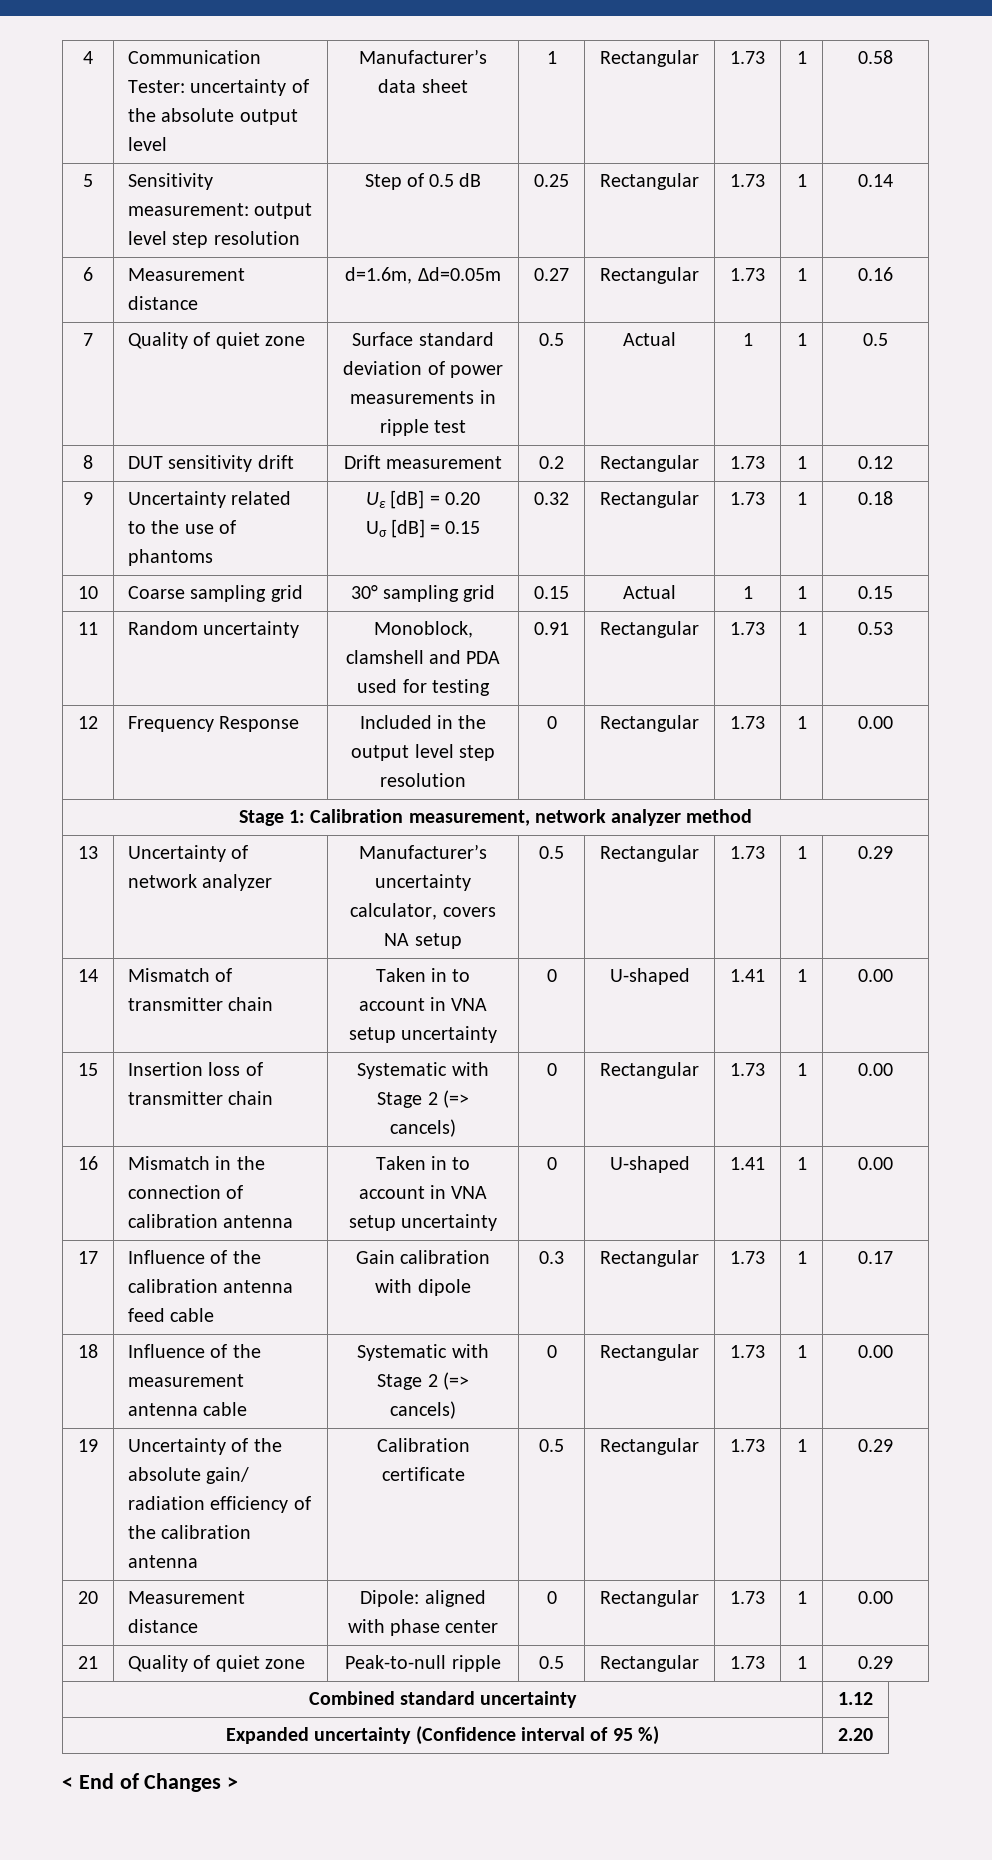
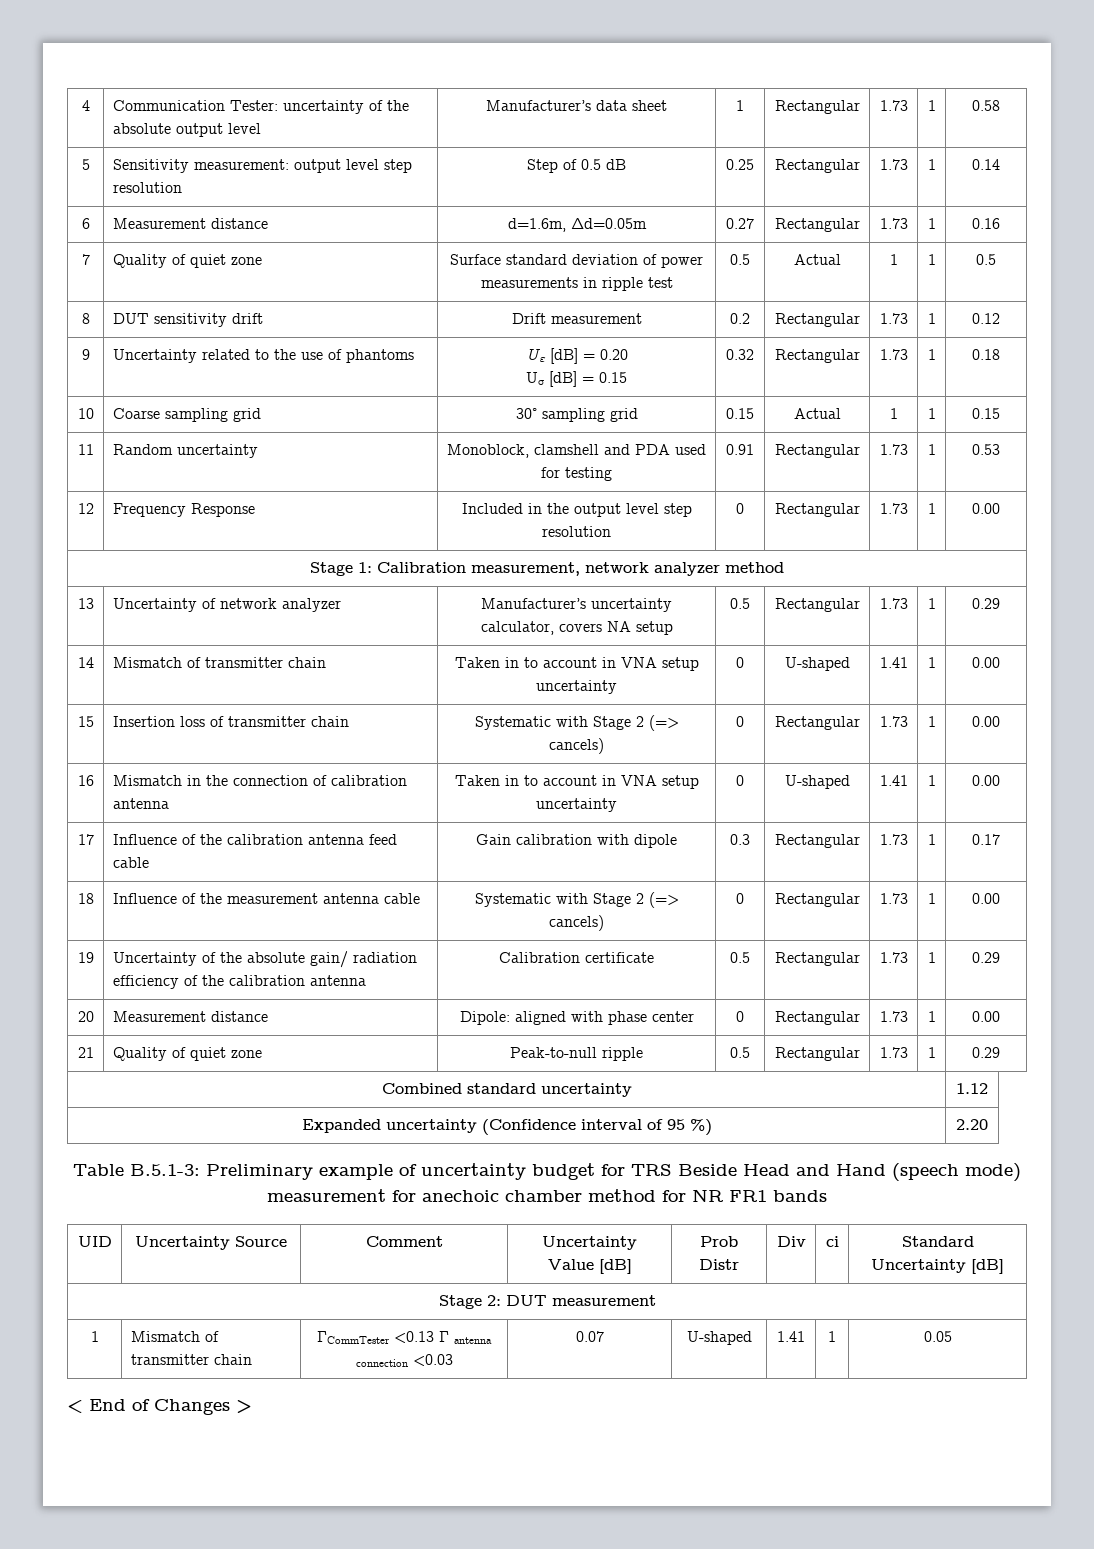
+ Table B.5.1-3: Preliminary example of uncertainty budget for TRS Beside Head and Hand (speech mode) measurement for anechoic chamber method for NR FR1 bands
+ UID | Uncertainty Source | Comment | Uncertainty Value [dB] | Prob Distr | Div | ci | Standard Uncertainty [dB]
+ Stage 2: DUT measurement
+ 1 | Mismatch of transmitter chain | ГCommTester <0.13 Г antenna connection <0.03 | 0.07 | U-shaped | 1.41 | 1 | 0.05

